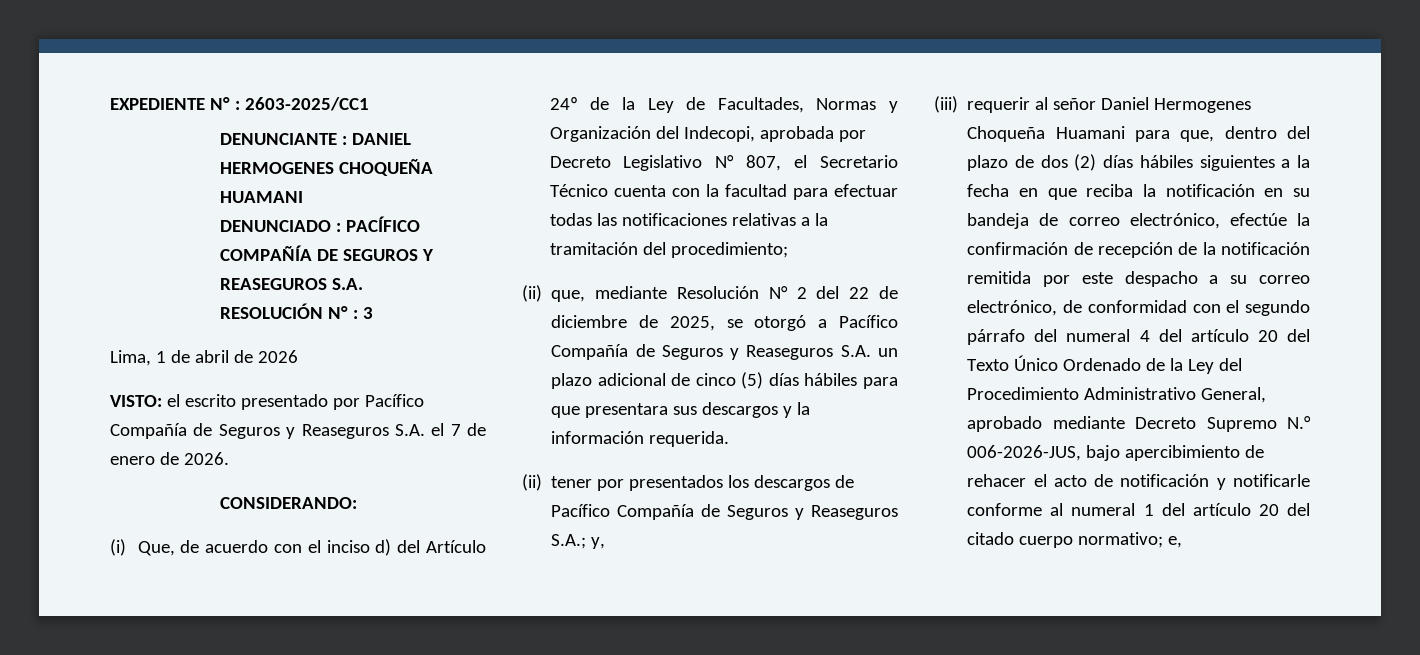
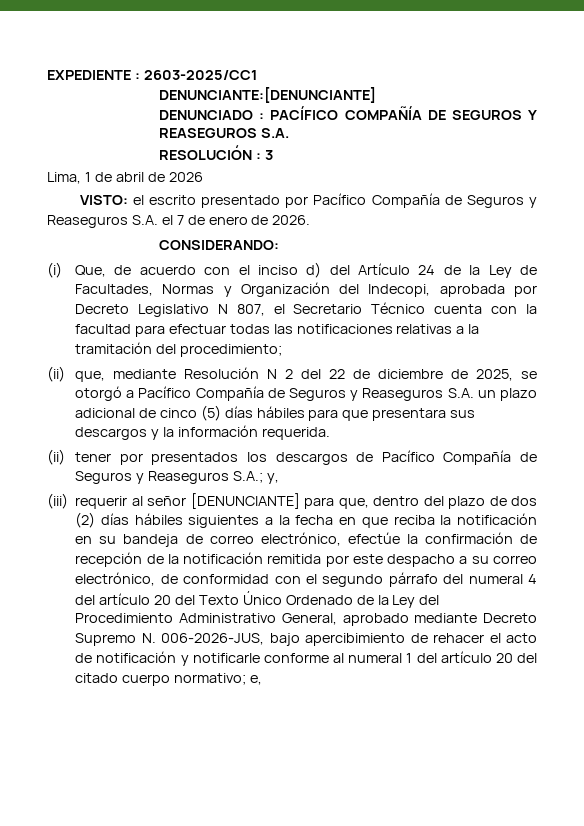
- EXPEDIENTE N° : 2603-2025/CC1
+ EXPEDIENTE : 2603-2025/CC1
- DENUNCIANTE : DANIEL HERMOGENES CHOQUEÑA HUAMANI
+ DENUNCIANTE:[DENUNCIANTE]
- RESOLUCIÓN N° : 3
+ RESOLUCIÓN : 3
- (i) Que, de acuerdo con el inciso d) del Artículo 24º de la Ley de Facultades, Normas y Organización del Indecopi, aprobada por Decreto Legislativo N° 807, el Secretario Técnico cuenta con la facultad para efectuar todas las notificaciones relativas a la tramitación del procedimiento;
+ (i) Que, de acuerdo con el inciso d) del Artículo 24 de la Ley de Facultades, Normas y Organización del Indecopi, aprobada por Decreto Legislativo N 807, el Secretario Técnico cuenta con la facultad para efectuar todas las notificaciones relativas a la tramitación del procedimiento;
- (ii) que, mediante Resolución N° 2 del 22 de diciembre de 2025, se otorgó a Pacífico Compañía de Seguros y Reaseguros S.A. un plazo adicional de cinco (5) días hábiles para que presentara sus descargos y la información requerida.
+ (ii) que, mediante Resolución N 2 del 22 de diciembre de 2025, se otorgó a Pacífico Compañía de Seguros y Reaseguros S.A. un plazo adicional de cinco (5) días hábiles para que presentara sus descargos y la información requerida.
- (iii) requerir al señor Daniel Hermogenes Choqueña Huamani para que, dentro del plazo de dos (2) días hábiles siguientes a la fecha en que reciba la notificación en su bandeja de correo electrónico, efectúe la confirmación de recepción de la notificación remitida por este despacho a su correo electrónico, de conformidad con el segundo párrafo del numeral 4 del artículo 20 del Texto Único Ordenado de la Ley del Procedimiento Administrativo General, aprobado mediante Decreto Supremo N.° 006-2026-JUS, bajo apercibimiento de rehacer el acto de notificación y notificarle conforme al numeral 1 del artículo 20 del citado cuerpo normativo;
+ (iii) requerir al señor [DENUNCIANTE] para que, dentro del plazo de dos (2) días hábiles siguientes a la fecha en que reciba la notificación en su bandeja de correo electrónico, efectúe la confirmación de recepción de la notificación remitida por este despacho a su correo electrónico, de conformidad con el segundo párrafo del numeral 4 del artículo 20 del Texto Único Ordenado de la Ley del Procedimiento Administrativo General, aprobado mediante Decreto Supremo N. 006-2026-JUS, bajo apercibimiento de rehacer el acto de notificación y notificarle conforme al numeral 1 del artículo 20 del citado cuerpo normativo;

